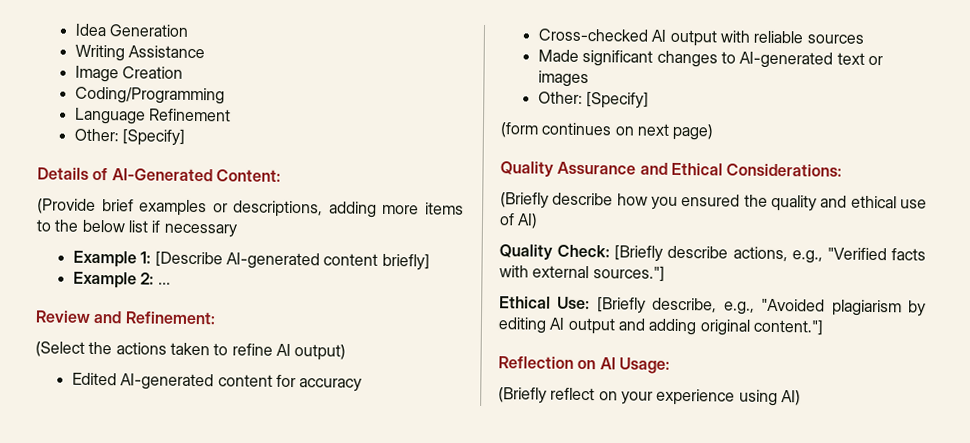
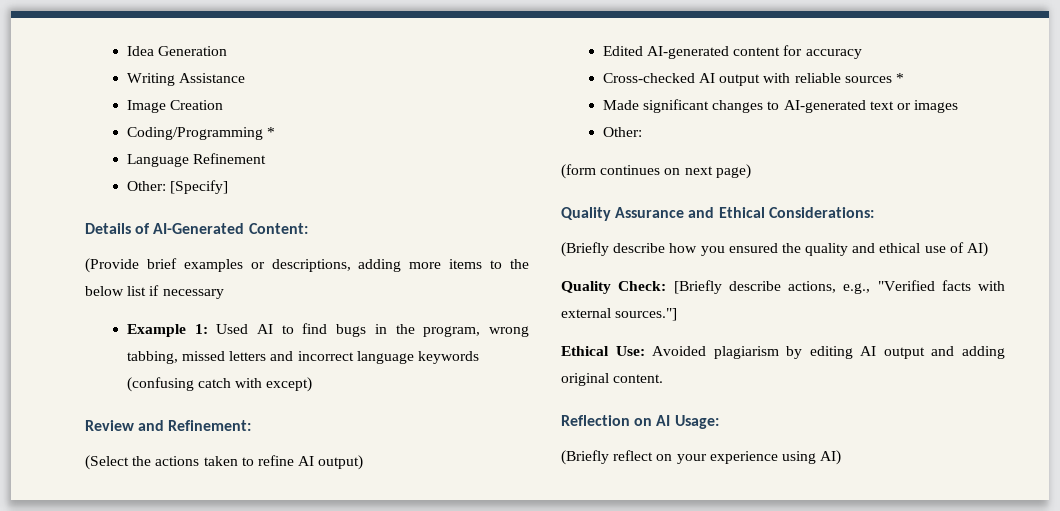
- Coding/Programming
+ Coding/Programming *
- Example 1: [Describe AI-generated content briefly]
- Example 2: ...
+ Example 1: Used AI to find bugs in the program, wrong tabbing, missed letters and incorrect language keywords (confusing catch with except)
- Cross-checked AI output with reliable sources
+ Cross-checked AI output with reliable sources *
  Made significant changes to AI-generated text or images
- Other: [Specify]
+ Other:
- Ethical Use: [Briefly describe, e.g., "Avoided plagiarism by editing AI output and adding original content."]
+ Ethical Use: Avoided plagiarism by editing AI output and adding original content.

